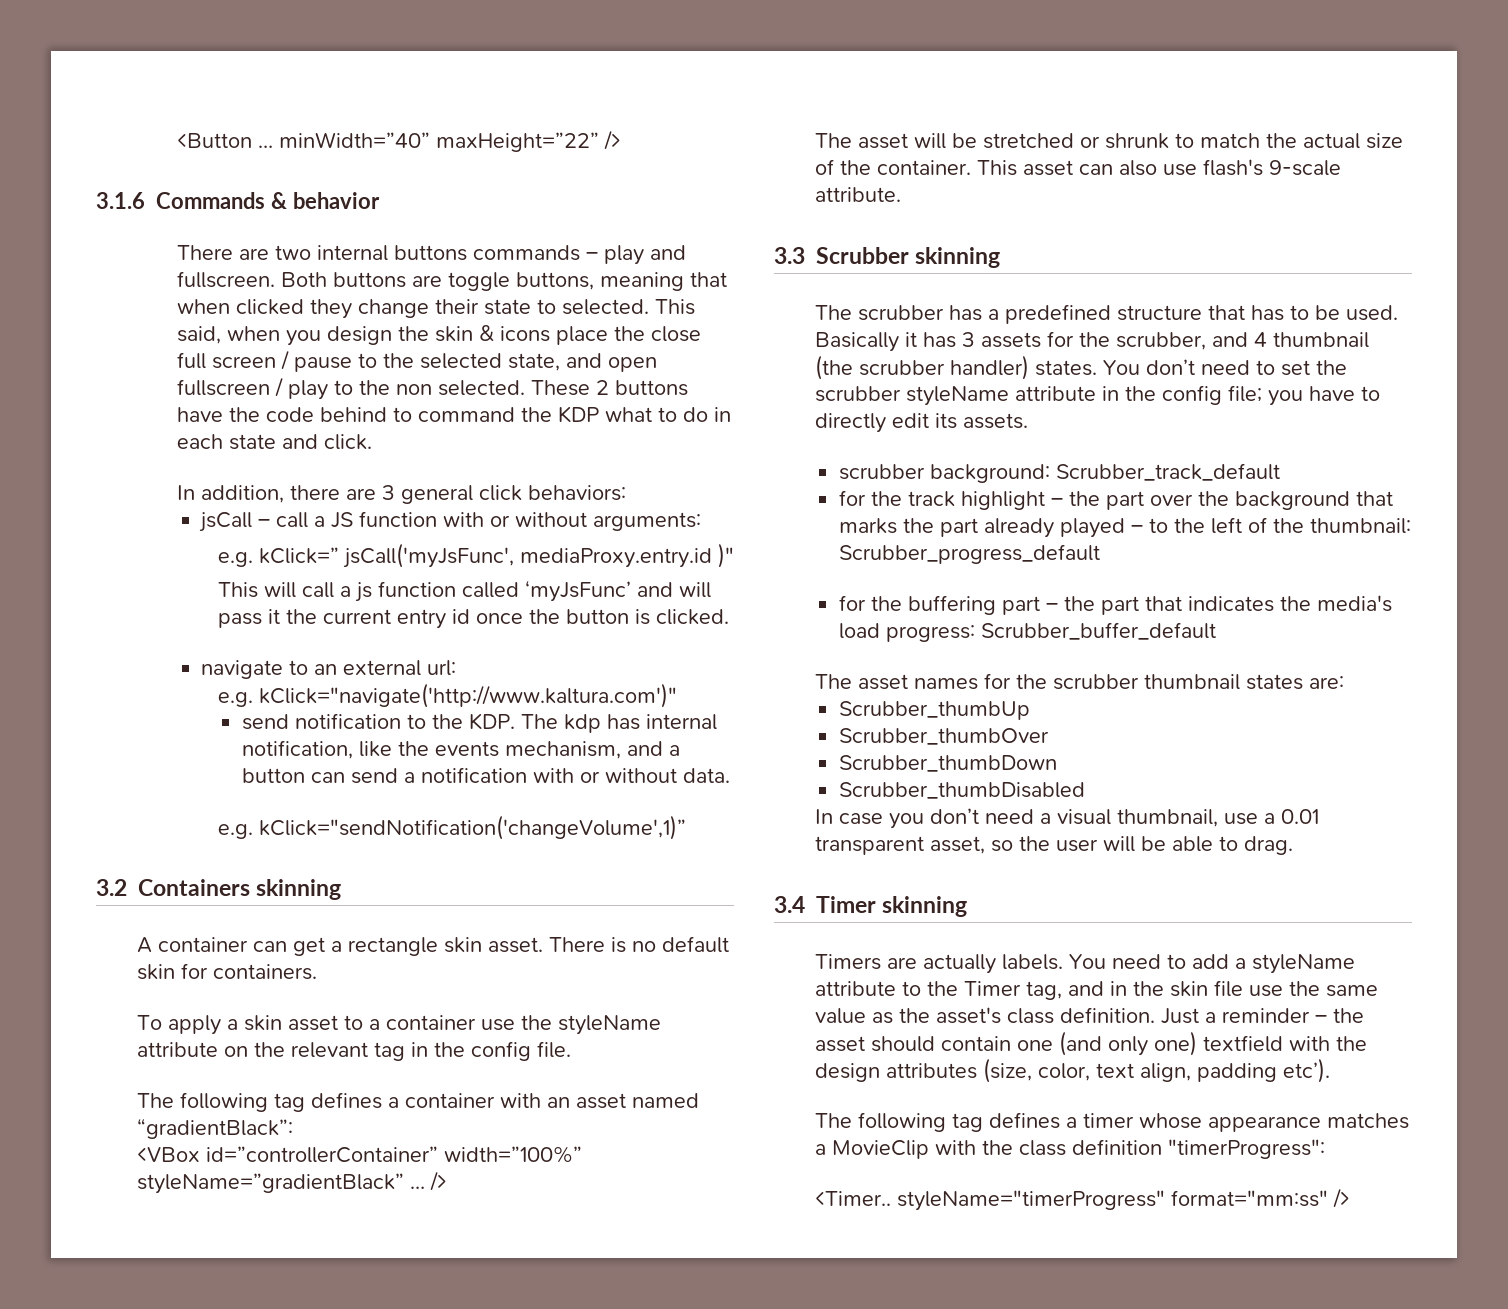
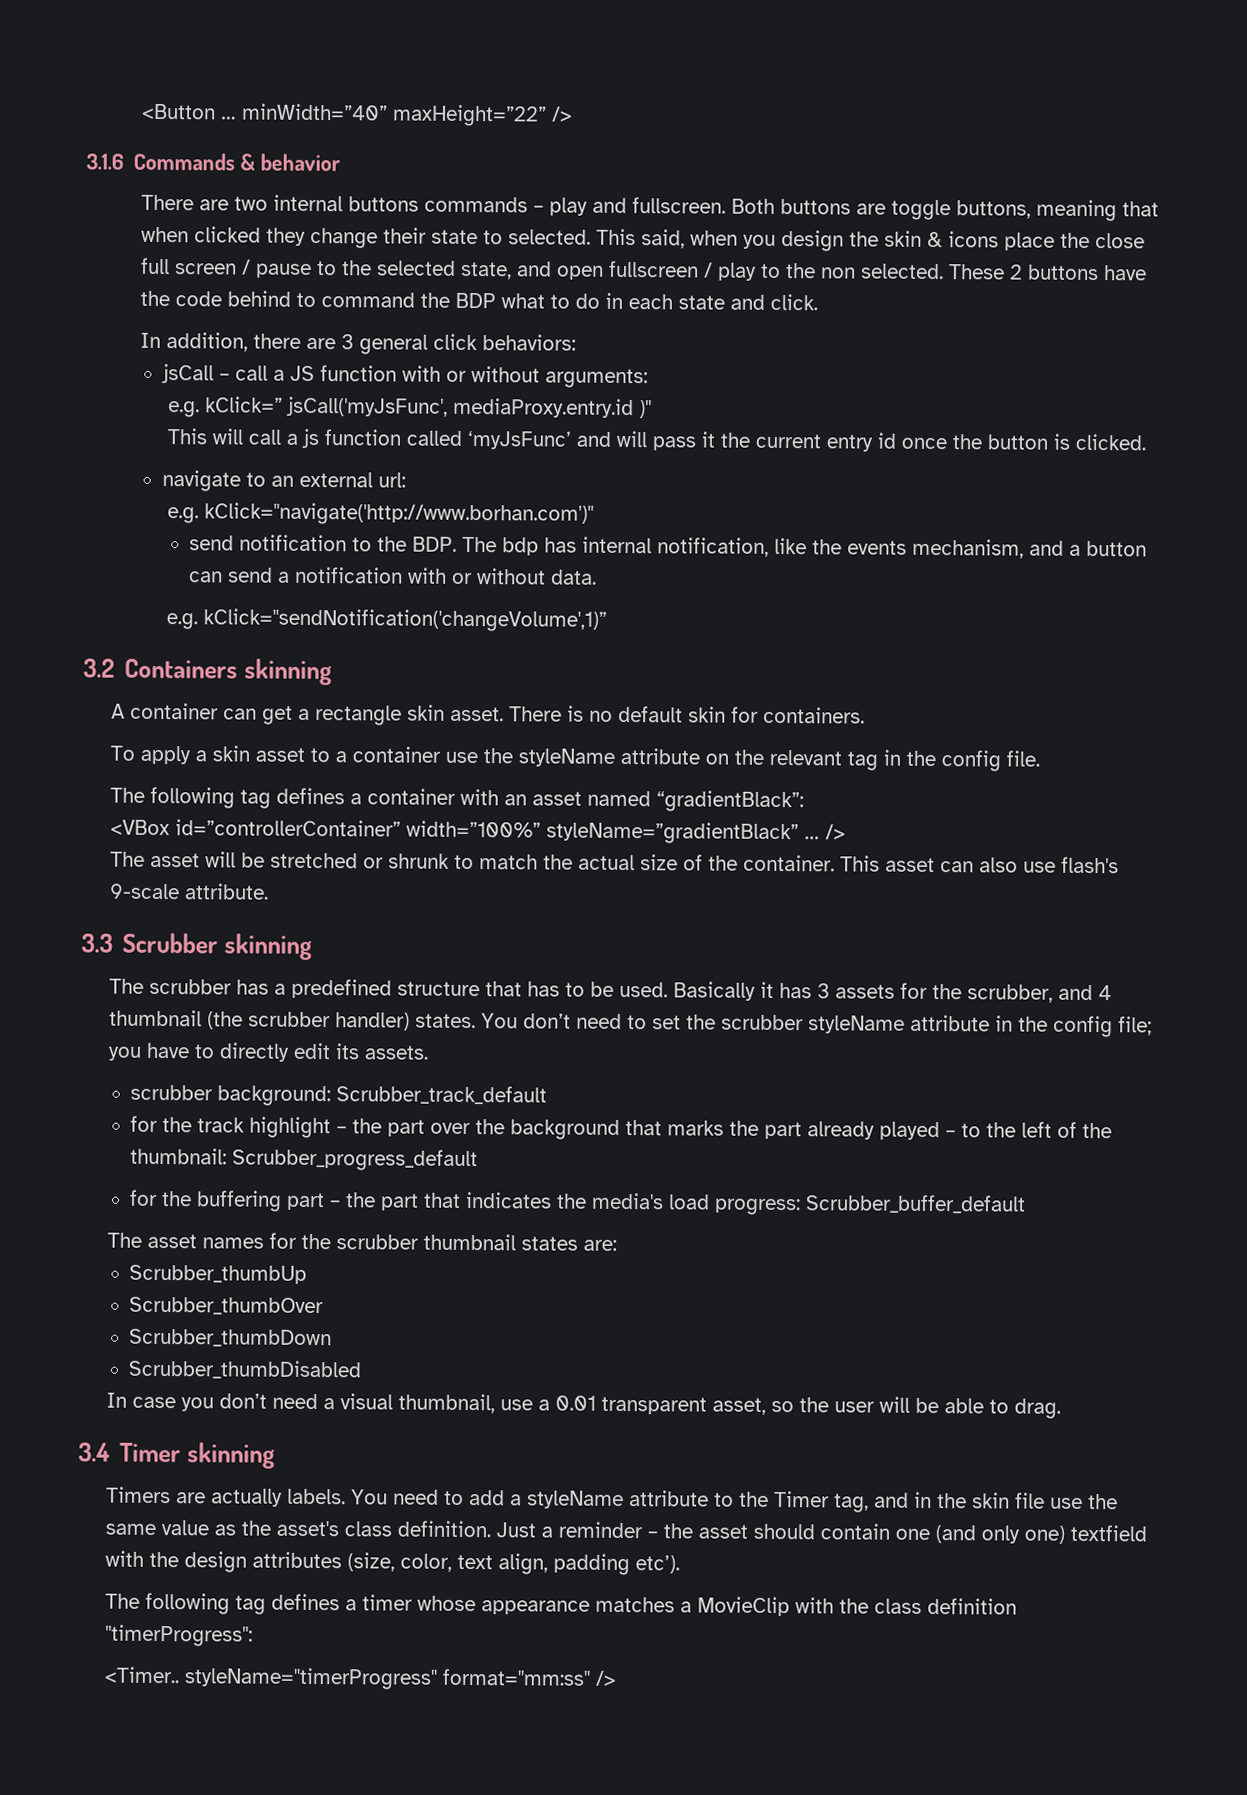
- These 2 buttons have the code behind to command the KDP what to do in each state and click.
+ These 2 buttons have the code behind to command the BDP what to do in each state and click.
- e.g. kClick="navigate('http://www.kaltura.com')"
+ e.g. kClick="navigate('http://www.borhan.com')"
- send notification to the KDP. The kdp has internal notification, like the events mechanism, and a button can send a notification with or without data.
+ send notification to the BDP. The bdp has internal notification, like the events mechanism, and a button can send a notification with or without data.

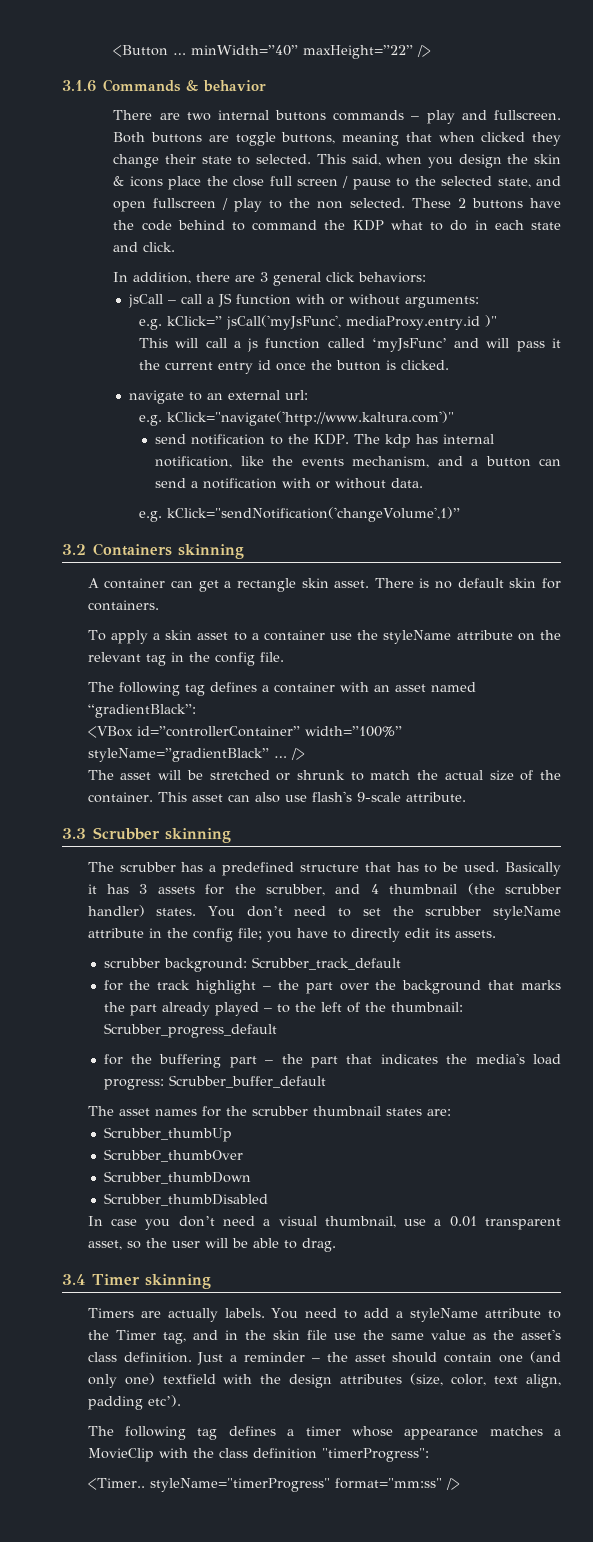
- These 2 buttons have the code behind to command the BDP what to do in each state and click.
+ These 2 buttons have the code behind to command the KDP what to do in each state and click.
- e.g. kClick="navigate('http://www.borhan.com')"
+ e.g. kClick="navigate('http://www.kaltura.com')"
- send notification to the BDP. The bdp has internal notification, like the events mechanism, and a button can send a notification with or without data.
+ send notification to the KDP. The kdp has internal notification, like the events mechanism, and a button can send a notification with or without data.

